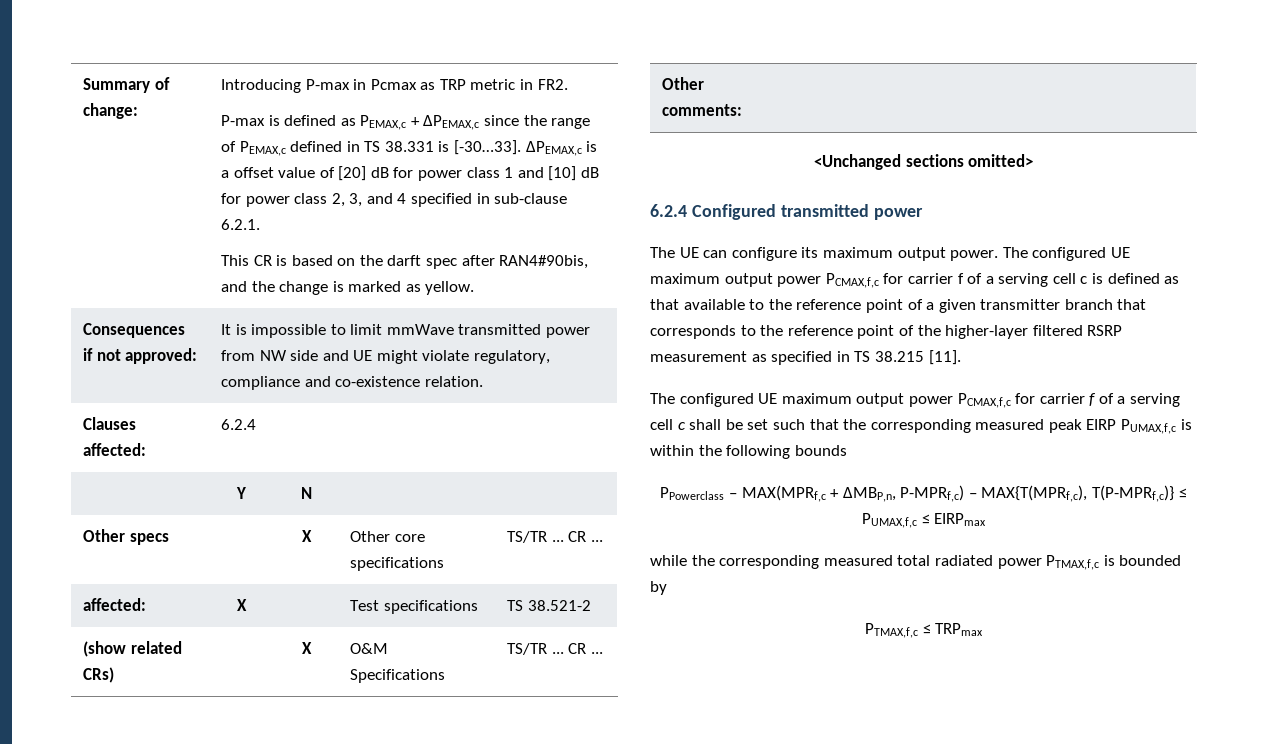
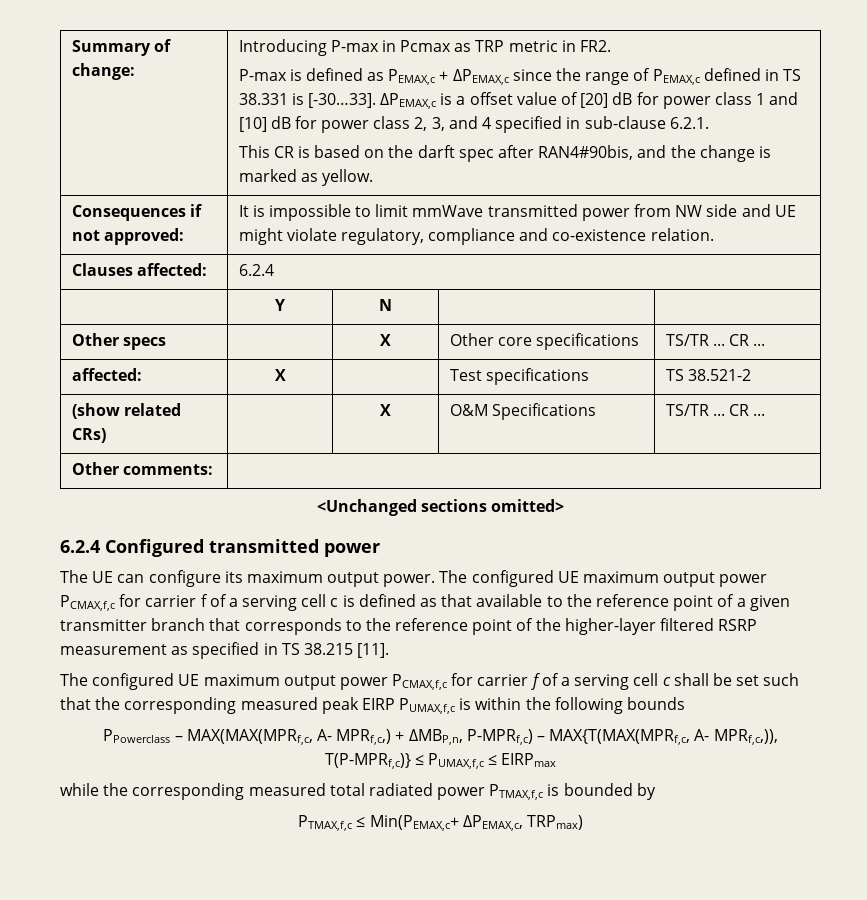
- PPowerclass – MAX(MPRf,c + ΔMBP,n, P-MPRf,c) – MAX{T(MPRf,c), T(P-MPRf,c)} ≤ PUMAX,f,c ≤ EIRPmax
+ PPowerclass – MAX(MAX(MPRf,c, A- MPRf,c,) + ΔMBP,n, P-MPRf,c) – MAX{T(MAX(MPRf,c, A- MPRf,c,)), T(P-MPRf,c)} ≤ PUMAX,f,c ≤ EIRPmax
- PTMAX,f,c ≤ TRPmax
+ PTMAX,f,c ≤ Min(PEMAX,c+ ΔPEMAX,c, TRPmax)

